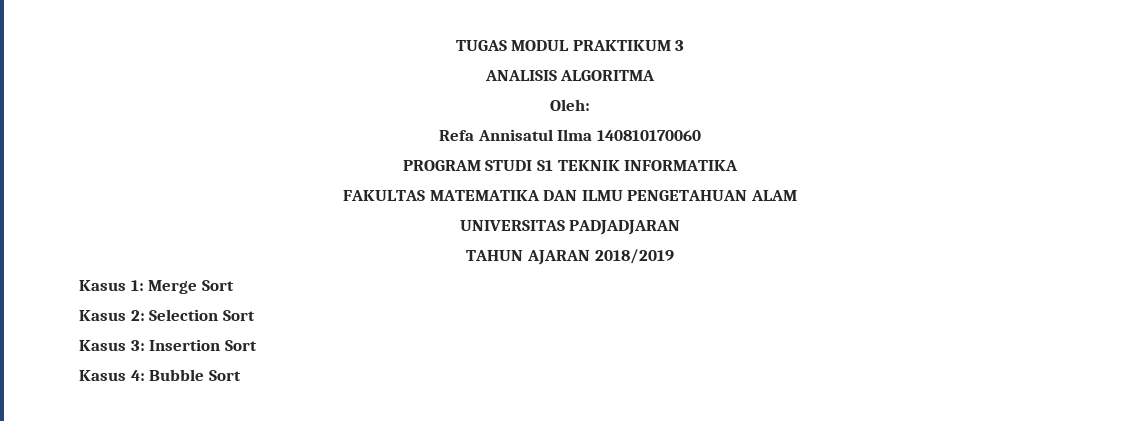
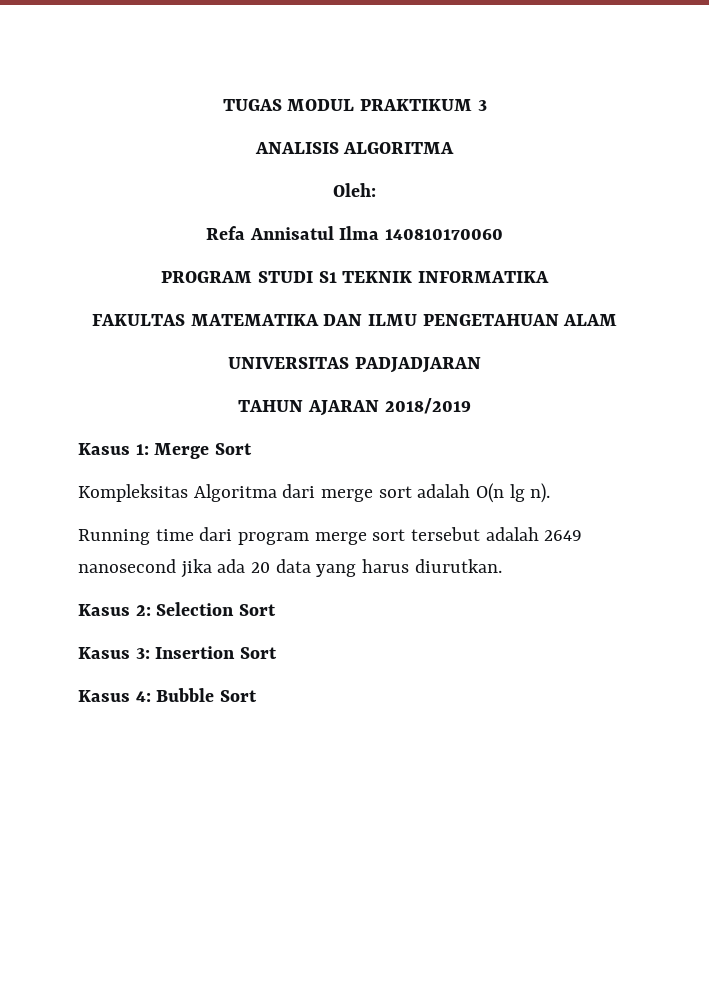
+ Kompleksitas Algoritma dari merge sort adalah O(n lg n).
+ Running time dari program merge sort tersebut adalah 2649 nanosecond jika ada 20 data yang harus diurutkan.

